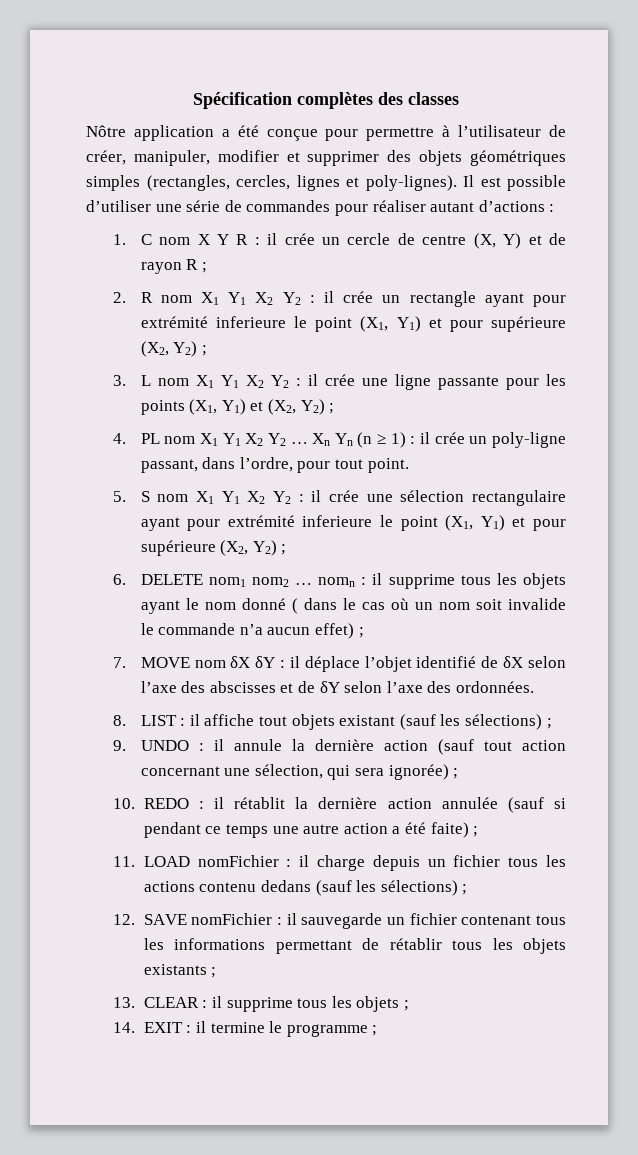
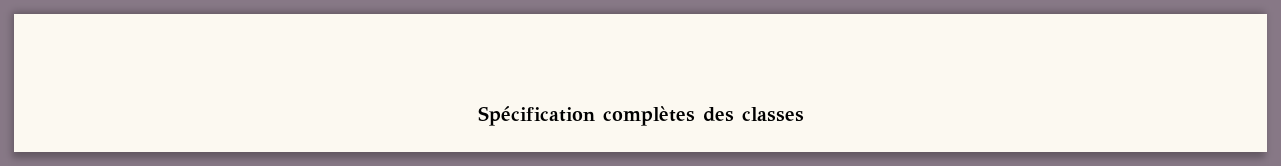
- Nôtre application a été conçue pour permettre à l’utilisateur de créer, manipuler, modifier et supprimer des objets géométriques simples (rectangles, cercles, lignes et poly-lignes). Il est possible d’utiliser une série de commandes pour réaliser autant d’actions :
- 1. C nom X Y R : il crée un cercle de centre (X, Y) et de rayon R ;
- 2. R nom X1 Y1 X2 Y2 : il crée un rectangle ayant pour extrémité inferieure le point (X1, Y1) et pour supérieure (X2, Y2) ;
- 3. L nom X1 Y1 X2 Y2 : il crée une ligne passante pour les points (X1, Y1) et (X2, Y2) ;
- 4. PL nom X1 Y1 X2 Y2 … Xn Yn (n ≥ 1) : il crée un poly-ligne passant, dans l’ordre, pour tout point.
- 5. S nom X1 Y1 X2 Y2 : il crée une sélection rectangulaire ayant pour extrémité inferieure le point (X1, Y1) et pour supérieure (X2, Y2) ;
- 6. DELETE nom1 nom2 … nomn : il supprime tous les objets ayant le nom donné ( dans le cas où un nom soit invalide le commande n’a aucun effet) ;
- 7. MOVE nom δX δY : il déplace l’objet identifié de δX selon l’axe des abscisses et de δY selon l’axe des ordonnées.
- 8. LIST : il affiche tout objets existant (sauf les sélections) ;
- 9. UNDO : il annule la dernière action (sauf tout action concernant une sélection, qui sera ignorée) ;
- 10. REDO : il rétablit la dernière action annulée (sauf si pendant ce temps une autre action a été faite) ;
- 11. LOAD nomFichier : il charge depuis un fichier tous les actions contenu dedans (sauf les sélections) ;
- 12. SAVE nomFichier : il sauvegarde un fichier contenant tous les informations permettant de rétablir tous les objets existants ;
- 13. CLEAR : il supprime tous les objets ;
- 14. EXIT : il termine le programme ;

